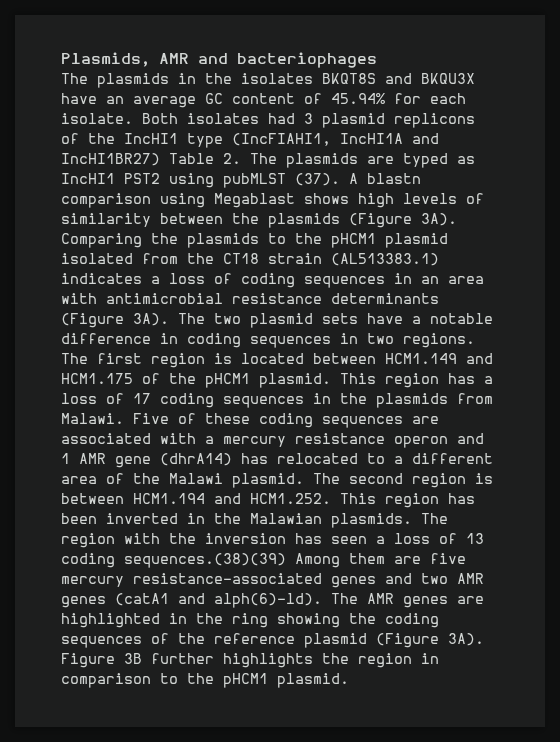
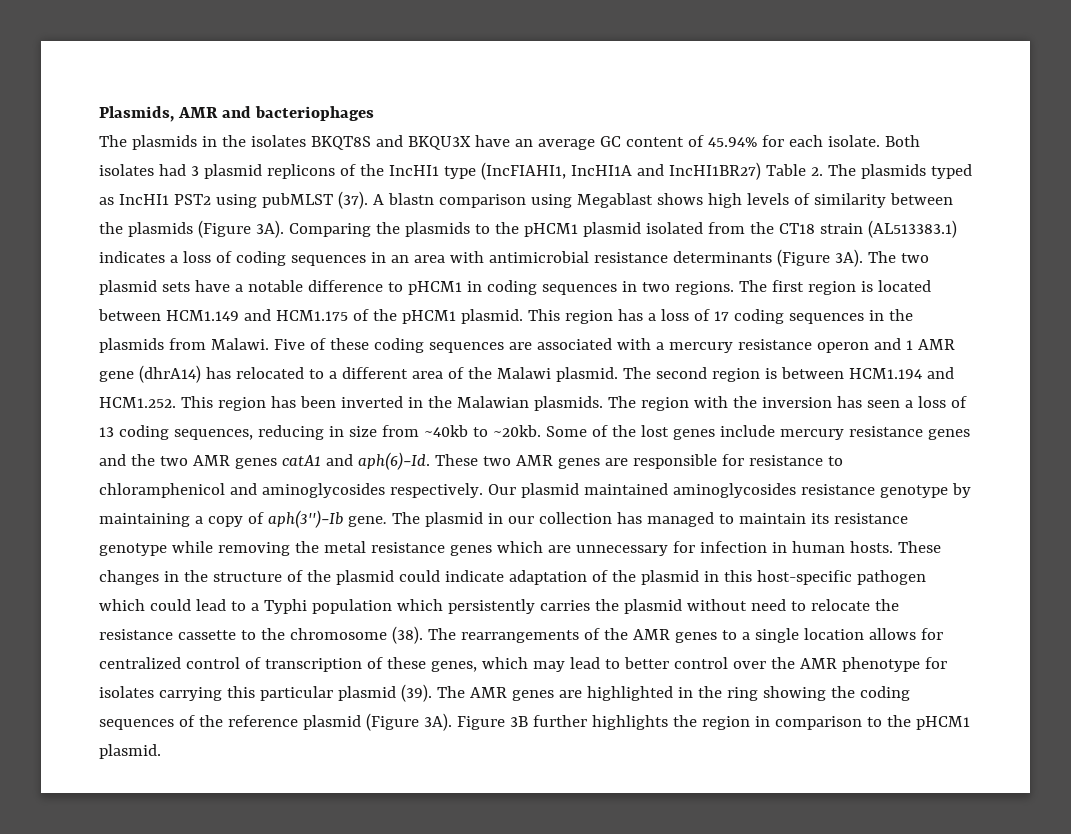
- Both isolates had 3 plasmid replicons of the IncHI1 type (IncFIAHI1, IncHI1A and IncHI1BR27) Table 2. The plasmids are typed as IncHI1 PST2 using pubMLST (37).
+ Both isolates had 3 plasmid replicons of the IncHI1 type (IncFIAHI1, IncHI1A and IncHI1BR27) Table 2. The plasmids typed as IncHI1 PST2 using pubMLST (37).
- The two plasmid sets have a notable difference in coding sequences in two regions.
+ The two plasmid sets have a notable difference to pHCM1 in coding sequences in two regions.
- The region with the inversion has seen a loss of 13 coding sequences.(38)(39) Among them are five mercury resistance-associated genes and two AMR genes (catA1 and alph(6)-ld).
+ The region with the inversion has seen a loss of 13 coding sequences, reducing in size from ~40kb to ~20kb. Some of the lost genes include mercury resistance genes and the two AMR genes catA1 and aph(6)−Id. These two AMR genes are responsible for resistance to chloramphenicol and aminoglycosides respectively. Our plasmid maintained aminoglycosides resistance genotype by maintaining a copy of aph(3'')−Ib gene. The plasmid in our collection has managed to maintain its resistance genotype while removing the metal resistance genes which are unnecessary for infection in human hosts. These changes in the structure of the plasmid could indicate adaptation of the plasmid in this host-specific pathogen which could lead to a Typhi population which persistently carries the plasmid without need to relocate the resistance cassette to the chromosome (38). The rearrangements of the AMR genes to a single location allows for centralized control of transcription of these genes, which may lead to better control over the AMR phenotype for isolates carrying this particular plasmid (39).

